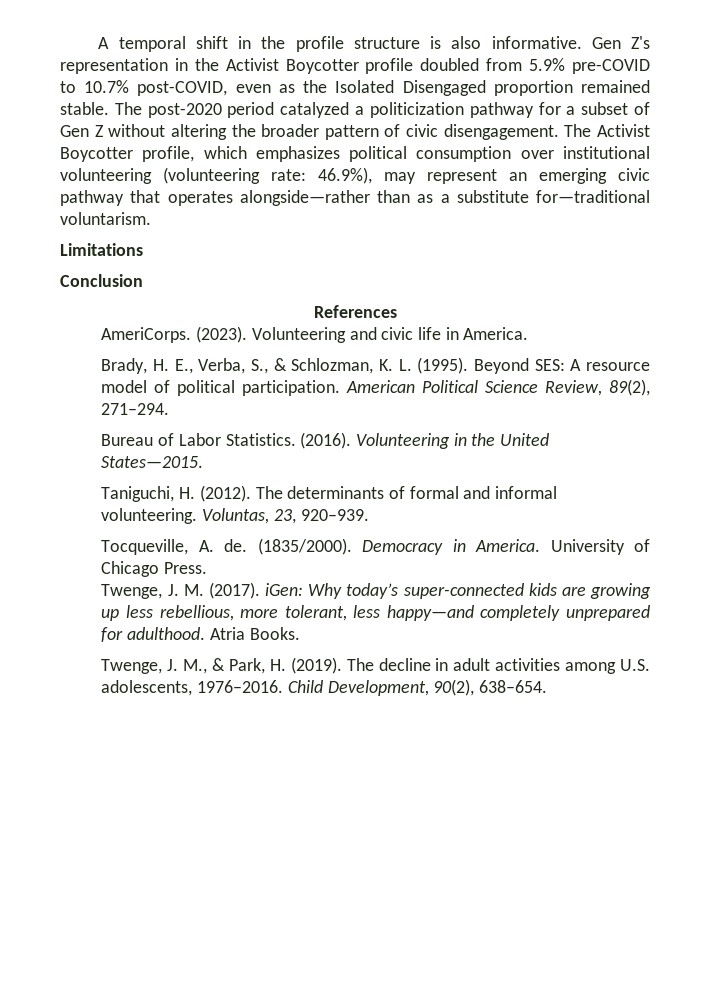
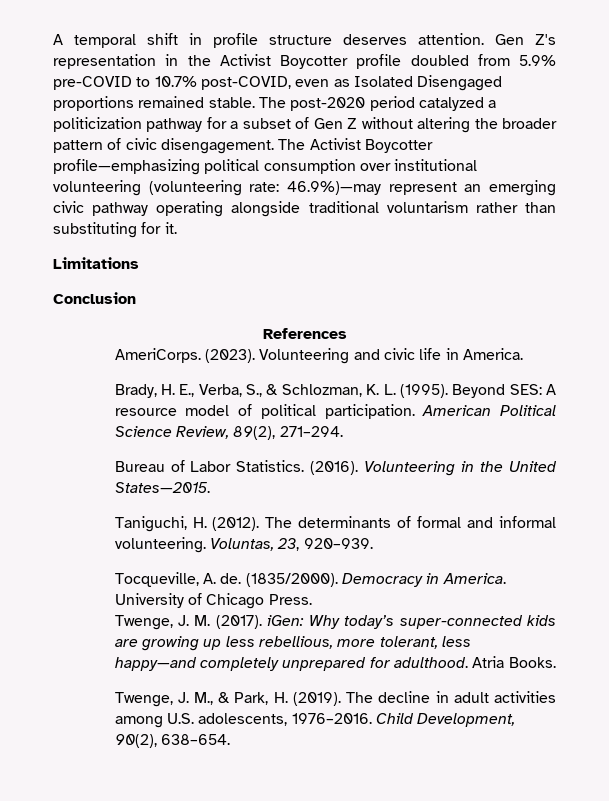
- A temporal shift in the profile structure is also informative.
+ A temporal shift in profile structure deserves attention.
- Gen Z's representation in the Activist Boycotter profile doubled from 5.9% pre-COVID to 10.7% post-COVID, even as the Isolated Disengaged proportion remained stable.
+ Gen Z's representation in the Activist Boycotter profile doubled from 5.9% pre-COVID to 10.7% post-COVID, even as Isolated Disengaged proportions remained stable.
- The Activist Boycotter profile, which emphasizes political consumption over institutional volunteering (volunteering rate: 46.9%), may represent an emerging civic pathway that operates alongside—rather than as a substitute for—traditional voluntarism.
+ The Activist Boycotter profile—emphasizing political consumption over institutional volunteering (volunteering rate: 46.9%)—may represent an emerging civic pathway operating alongside traditional voluntarism rather than substituting for it.

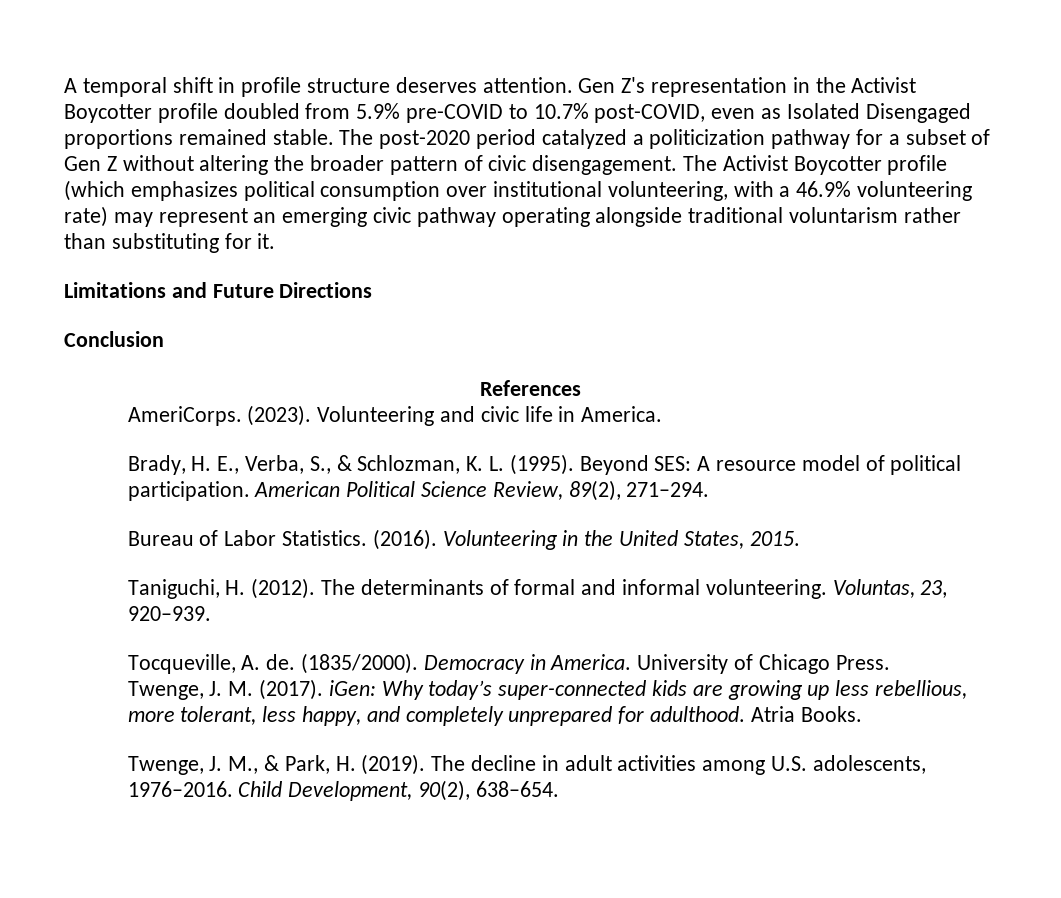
- The Activist Boycotter profile—emphasizing political consumption over institutional volunteering (volunteering rate: 46.9%)—may represent an emerging civic pathway operating alongside traditional voluntarism rather than substituting for it.
+ The Activist Boycotter profile (which emphasizes political consumption over institutional volunteering, with a 46.9% volunteering rate) may represent an emerging civic pathway operating alongside traditional voluntarism rather than substituting for it.
- Limitations
+ Limitations and Future Directions
- Volunteering in the United States—2015.
+ Volunteering in the United States, 2015.
- Twenge, J. M. (2017). iGen: Why today’s super-connected kids are growing up less rebellious, more tolerant, less happy—and completely unprepared for adulthood.
+ Twenge, J. M. (2017). iGen: Why today’s super-connected kids are growing up less rebellious, more tolerant, less happy, and completely unprepared for adulthood.

